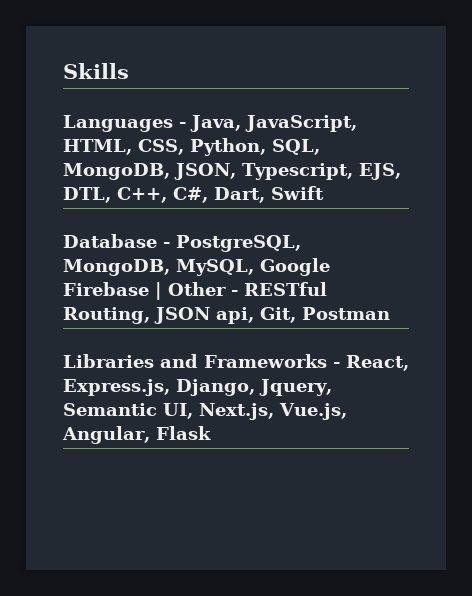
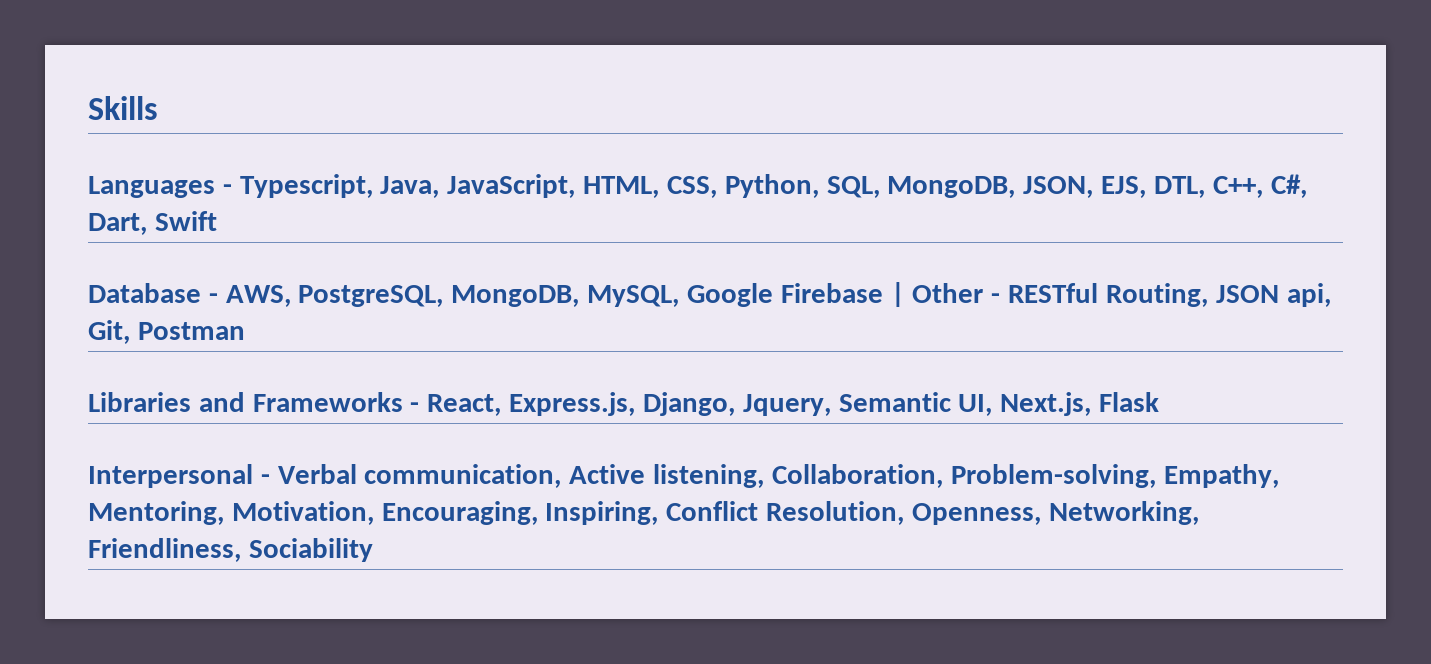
- Languages - Java, JavaScript, HTML, CSS, Python, SQL, MongoDB, JSON, Typescript, EJS, DTL, C++, C#, Dart, Swift
+ Languages - Typescript, Java, JavaScript, HTML, CSS, Python, SQL, MongoDB, JSON, EJS, DTL, C++, C#, Dart, Swift
- Database - PostgreSQL, MongoDB, MySQL, Google Firebase | Other - RESTful Routing, JSON api, Git, Postman
+ Database - AWS, PostgreSQL, MongoDB, MySQL, Google Firebase | Other - RESTful Routing, JSON api, Git, Postman
- Libraries and Frameworks - React, Express.js, Django, Jquery, Semantic UI, Next.js, Vue.js, Angular, Flask
+ Libraries and Frameworks - React, Express.js, Django, Jquery, Semantic UI, Next.js, Flask
+ Interpersonal - Verbal communication, Active listening, Collaboration, Problem-solving, Empathy, Mentoring, Motivation, Encouraging, Inspiring, Conflict Resolution, Openness, Networking, Friendliness, Sociability

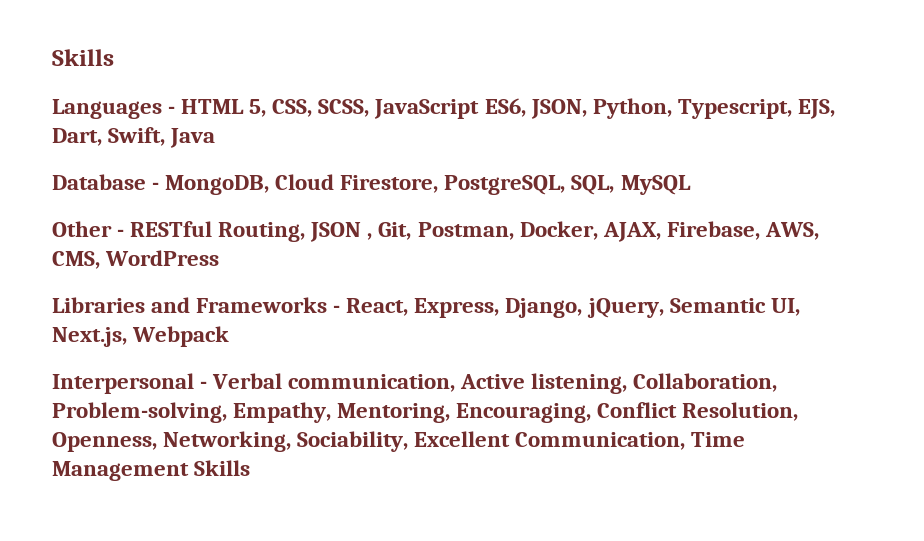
- Languages - Typescript, Java, JavaScript, HTML, CSS, Python, SQL, MongoDB, JSON, EJS, DTL, C++, C#, Dart, Swift
- Database - AWS, PostgreSQL, MongoDB, MySQL, Google Firebase | Other - RESTful Routing, JSON api, Git, Postman
+ Languages - HTML 5, CSS, SCSS, JavaScript ES6, JSON, Python, Typescript, EJS, Dart, Swift, Java
+ Database - MongoDB, Cloud Firestore, PostgreSQL, SQL, MySQL
+ Other - RESTful Routing, JSON , Git, Postman, Docker, AJAX, Firebase, AWS, CMS, WordPress
- Libraries and Frameworks - React, Express.js, Django, Jquery, Semantic UI, Next.js, Flask
+ Libraries and Frameworks - React, Express, Django, jQuery, Semantic UI, Next.js, Webpack
- Interpersonal - Verbal communication, Active listening, Collaboration, Problem-solving, Empathy, Mentoring, Motivation, Encouraging, Inspiring, Conflict Resolution, Openness, Networking, Friendliness, Sociability
+ Interpersonal - Verbal communication, Active listening, Collaboration, Problem-solving, Empathy, Mentoring, Encouraging, Conflict Resolution, Openness, Networking, Sociability, Excellent Communication, Time Management Skills

